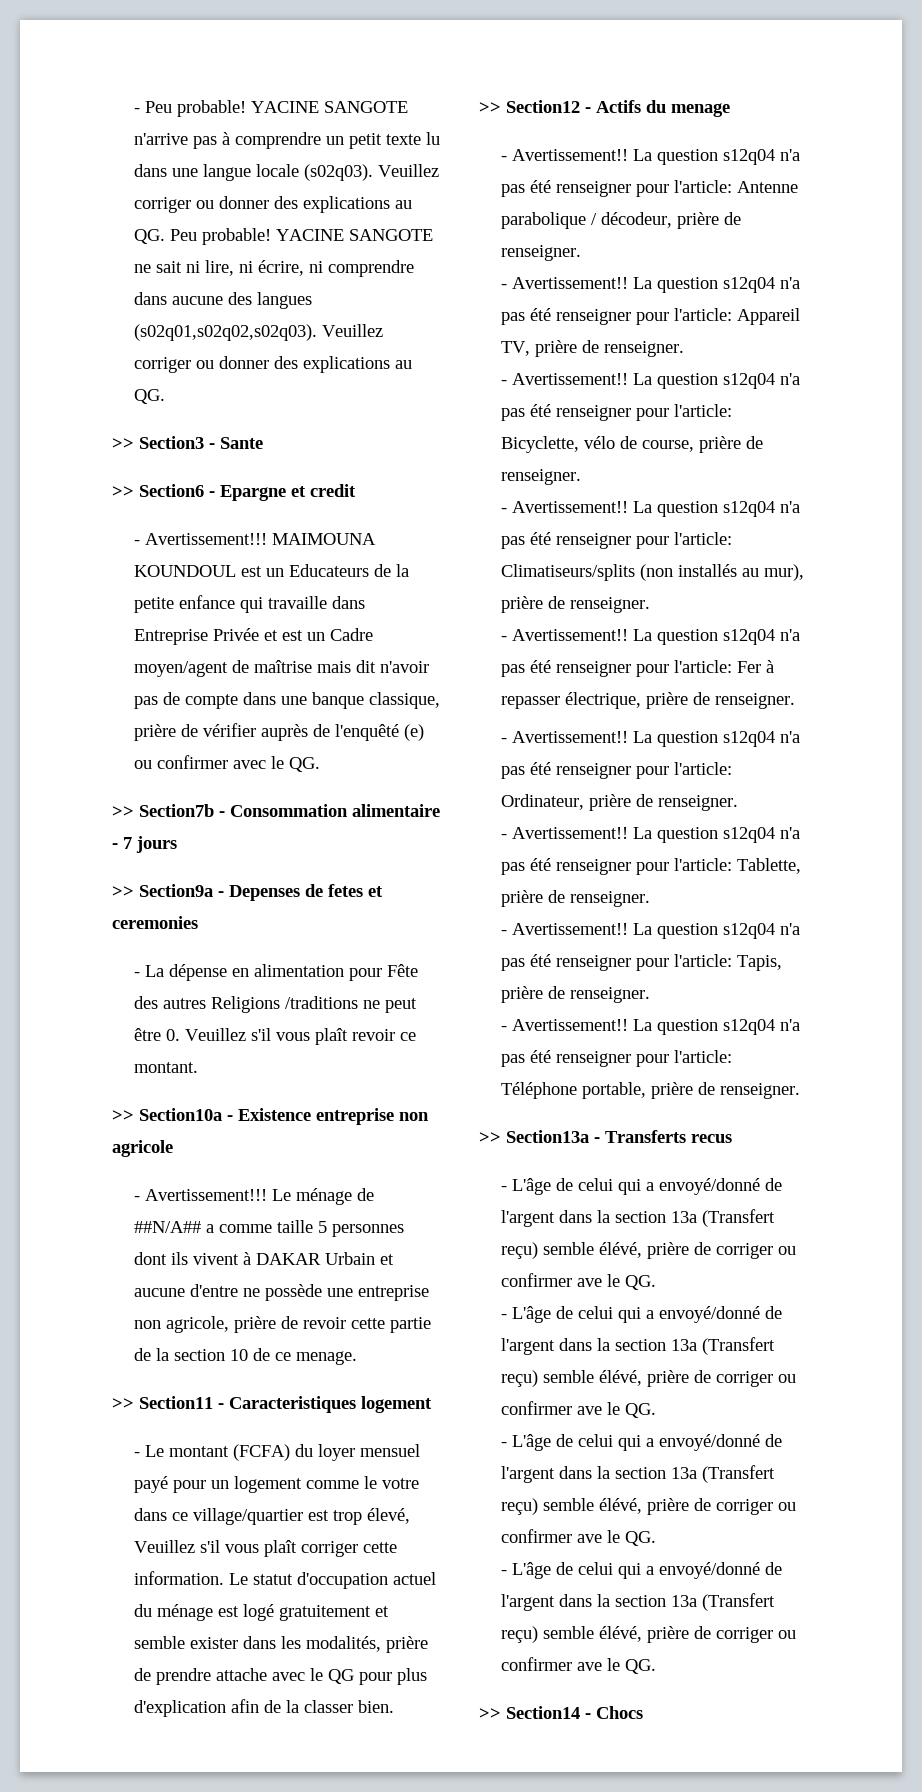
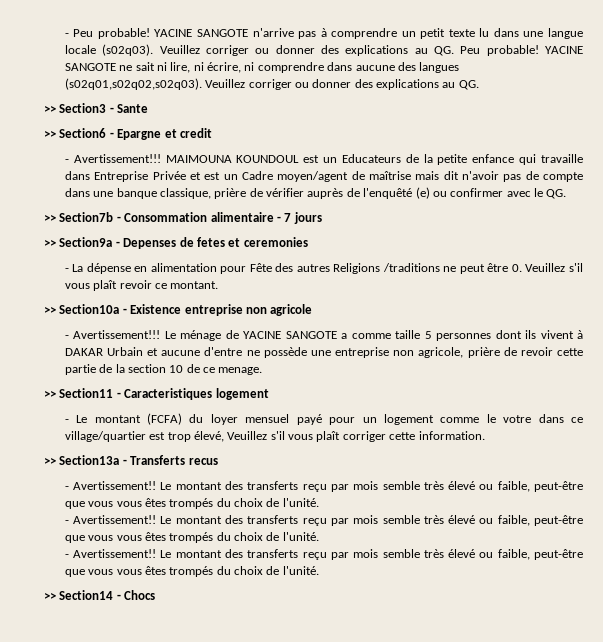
- Le ménage de ##N/A## a comme taille 5 personnes dont ils vivent à DAKAR Urbain et aucune d'entre ne possède une entreprise non agricole, prière de revoir cette partie de la section 10 de ce menage.
+ Le ménage de YACINE SANGOTE a comme taille 5 personnes dont ils vivent à DAKAR Urbain et aucune d'entre ne possède une entreprise non agricole, prière de revoir cette partie de la section 10 de ce menage.
- Le statut d'occupation actuel du ménage est logé gratuitement et semble exister dans les modalités, prière de prendre attache avec le QG pour plus d'explication afin de la classer bien.
- >> Section12 - Actifs du menage
- - Avertissement!! La question s12q04 n'a pas été renseigner pour l'article: Antenne parabolique / décodeur, prière de renseigner.
- - Avertissement!! La question s12q04 n'a pas été renseigner pour l'article: Appareil TV, prière de renseigner.
- - Avertissement!! La question s12q04 n'a pas été renseigner pour l'article: Bicyclette, vélo de course, prière de renseigner.
- - Avertissement!! La question s12q04 n'a pas été renseigner pour l'article: Climatiseurs/splits (non installés au mur), prière de renseigner.
- - Avertissement!! La question s12q04 n'a pas été renseigner pour l'article: Fer à repasser électrique, prière de renseigner.
- - Avertissement!! La question s12q04 n'a pas été renseigner pour l'article: Ordinateur, prière de renseigner.
- - Avertissement!! La question s12q04 n'a pas été renseigner pour l'article: Tablette, prière de renseigner.
- - Avertissement!! La question s12q04 n'a pas été renseigner pour l'article: Tapis, prière de renseigner.
- - Avertissement!! La question s12q04 n'a pas été renseigner pour l'article: Téléphone portable, prière de renseigner.
  >> Section13a - Transferts recus
- - L'âge de celui qui a envoyé/donné de l'argent dans la section 13a (Transfert reçu) semble élévé, prière de corriger ou confirmer ave le QG.
- - L'âge de celui qui a envoyé/donné de l'argent dans la section 13a (Transfert reçu) semble élévé, prière de corriger ou confirmer ave le QG.
- - L'âge de celui qui a envoyé/donné de l'argent dans la section 13a (Transfert reçu) semble élévé, prière de corriger ou confirmer ave le QG.
- - L'âge de celui qui a envoyé/donné de l'argent dans la section 13a (Transfert reçu) semble élévé, prière de corriger ou confirmer ave le QG.
+ - Avertissement!! Le montant des transferts reçu par mois semble très élevé ou faible, peut-être que vous vous êtes trompés du choix de l'unité.
+ - Avertissement!! Le montant des transferts reçu par mois semble très élevé ou faible, peut-être que vous vous êtes trompés du choix de l'unité.
+ - Avertissement!! Le montant des transferts reçu par mois semble très élevé ou faible, peut-être que vous vous êtes trompés du choix de l'unité.

